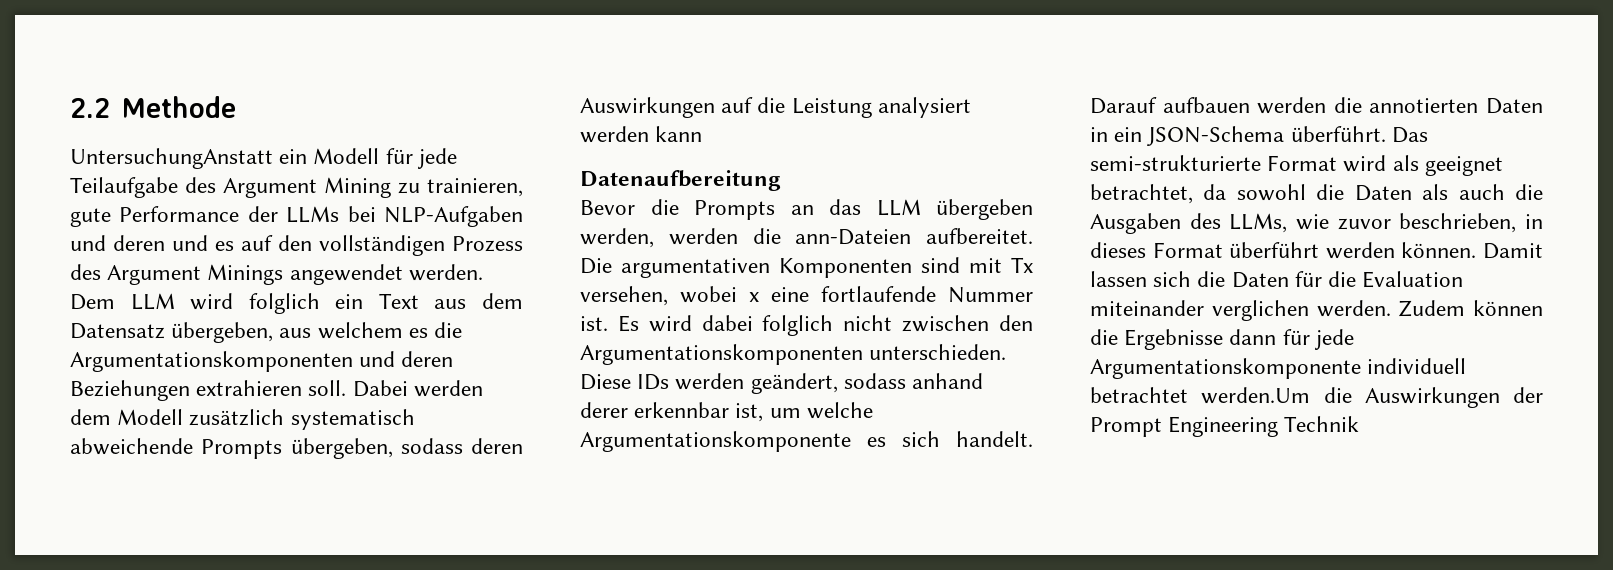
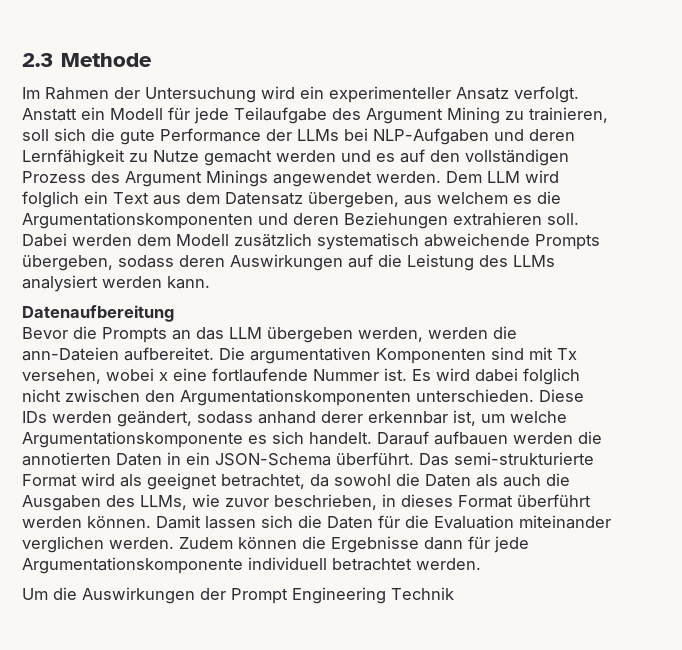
- 2.2 Methode
+ 2.3 Methode
- UntersuchungAnstatt ein Modell für jede Teilaufgabe des Argument Mining zu trainieren, gute Performance der LLMs bei NLP-Aufgaben und deren und es auf den vollständigen Prozess des Argument Minings angewendet werden.
+ Im Rahmen der Untersuchung wird ein experimenteller Ansatz verfolgt. Anstatt ein Modell für jede Teilaufgabe des Argument Mining zu trainieren, soll sich die gute Performance der LLMs bei NLP-Aufgaben und deren Lernfähigkeit zu Nutze gemacht werden und es auf den vollständigen Prozess des Argument Minings angewendet werden.
- Dabei werden dem Modell zusätzlich systematisch abweichende Prompts übergeben, sodass deren Auswirkungen auf die Leistung analysiert werden kann
+ Dabei werden dem Modell zusätzlich systematisch abweichende Prompts übergeben, sodass deren Auswirkungen auf die Leistung des LLMs analysiert werden kann.
- Zudem können die Ergebnisse dann für jede Argumentationskomponente individuell betrachtet werden.Um die Auswirkungen der Prompt Engineering Technik
+ Zudem können die Ergebnisse dann für jede Argumentationskomponente individuell betrachtet werden.
+ Um die Auswirkungen der Prompt Engineering Technik

